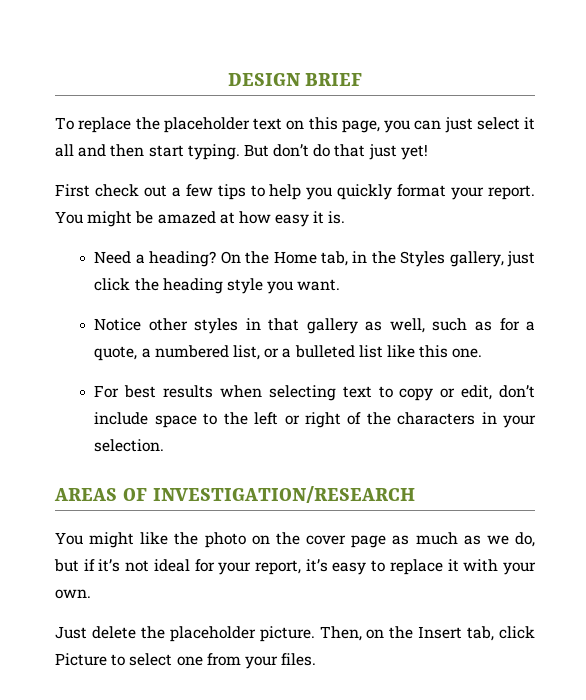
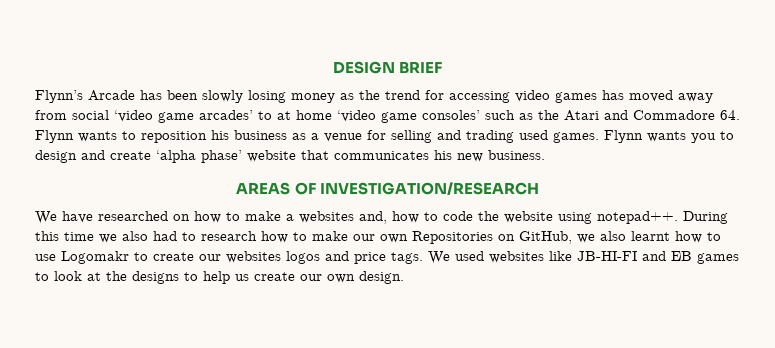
- To replace the placeholder text on this page, you can just select it all and then start typing. But don’t do that just yet!
- First check out a few tips to help you quickly format your report. You might be amazed at how easy it is.
- Need a heading? On the Home tab, in the Styles gallery, just click the heading style you want.
- Notice other styles in that gallery as well, such as for a quote, a numbered list, or a bulleted list like this one.
- For best results when selecting text to copy or edit, don’t include space to the left or right of the characters in your selection.
+ Flynn’s Arcade has been slowly losing money as the trend for accessing video games has moved away from social ‘video game arcades’ to at home ‘video game consoles’ such as the Atari and Commadore 64. Flynn wants to reposition his business as a venue for selling and trading used games. Flynn wants you to design and create ‘alpha phase’ website that communicates his new business.
  AREAS OF INVESTIGATION/RESEARCH
- You might like the photo on the cover page as much as we do, but if it’s not ideal for your report, it’s easy to replace it with your own.
- Just delete the placeholder picture. Then, on the Insert tab, click Picture to select one from your files.
+ We have researched on how to make a websites and, how to code the website using notepad++. During this time we also had to research how to make our own Repositories on GitHub, we also learnt how to use Logomakr to create our websites logos and price tags. We used websites like JB-HI-FI and EB games to look at the designs to help us create our own design.

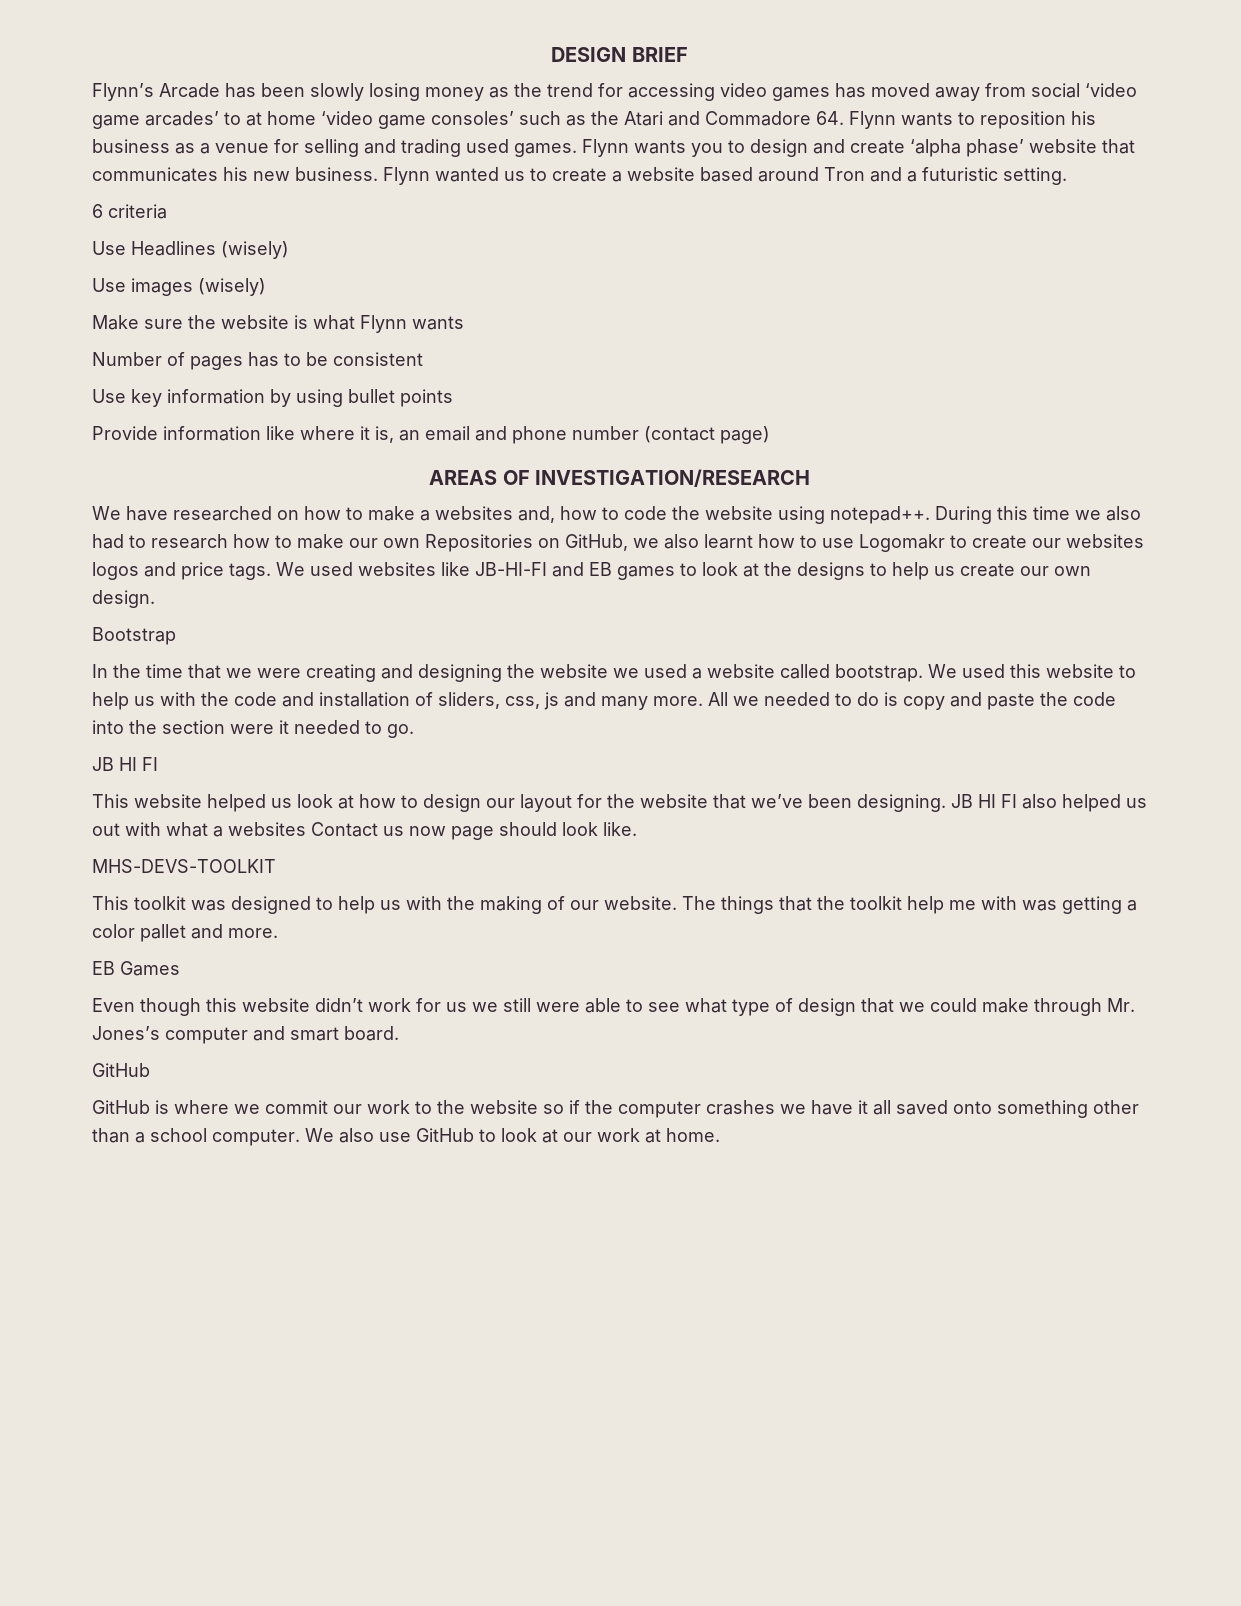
+ Flynn wanted us to create a website based around Tron and a futuristic setting.
+ 6 criteria
+ Use Headlines (wisely)
+ Use images (wisely)
+ Make sure the website is what Flynn wants
+ Number of pages has to be consistent
+ Use key information by using bullet points
+ Provide information like where it is, an email and phone number (contact page)
+ Bootstrap
+ In the time that we were creating and designing the website we used a website called bootstrap. We used this website to help us with the code and installation of sliders, css, js and many more. All we needed to do is copy and paste the code into the section were it needed to go.
+ JB HI FI
+ This website helped us look at how to design our layout for the website that we’ve been designing. JB HI FI also helped us out with what a websites Contact us now page should look like.
+ MHS-DEVS-TOOLKIT
+ This toolkit was designed to help us with the making of our website. The things that the toolkit help me with was getting a color pallet and more.
+ EB Games
+ Even though this website didn’t work for us we still were able to see what type of design that we could make through Mr. Jones’s computer and smart board.
+ GitHub
+ GitHub is where we commit our work to the website so if the computer crashes we have it all saved onto something other than a school computer. We also use GitHub to look at our work at home.

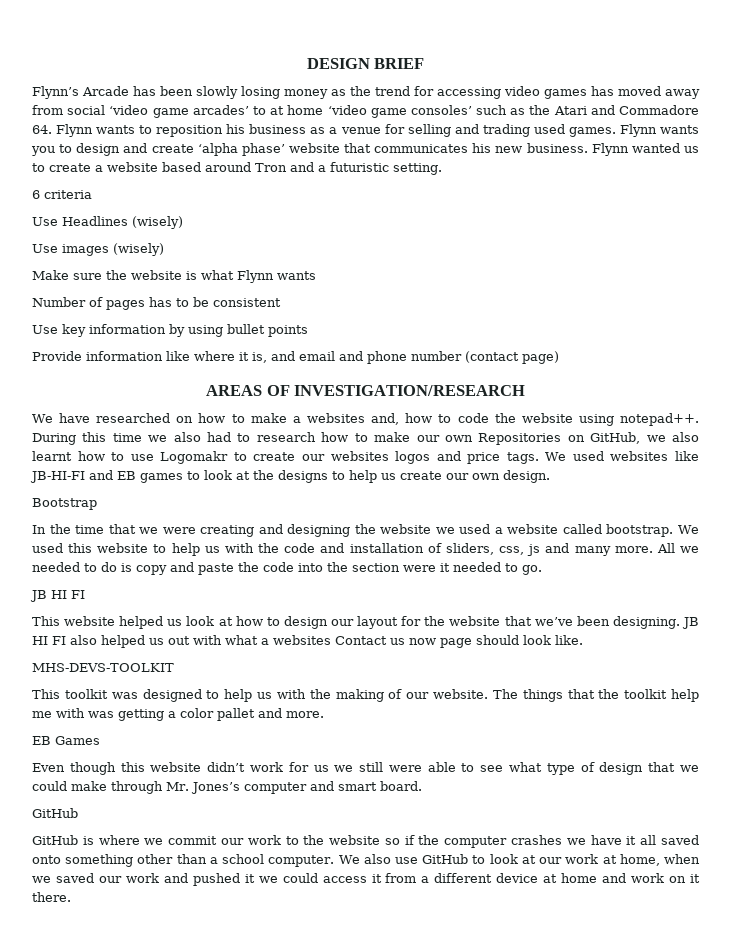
- Provide information like where it is, an email and phone number (contact page)
+ Provide information like where it is, and email and phone number (contact page)
- We also use GitHub to look at our work at home.
+ We also use GitHub to look at our work at home, when we saved our work and pushed it we could access it from a different device at home and work on it there.

